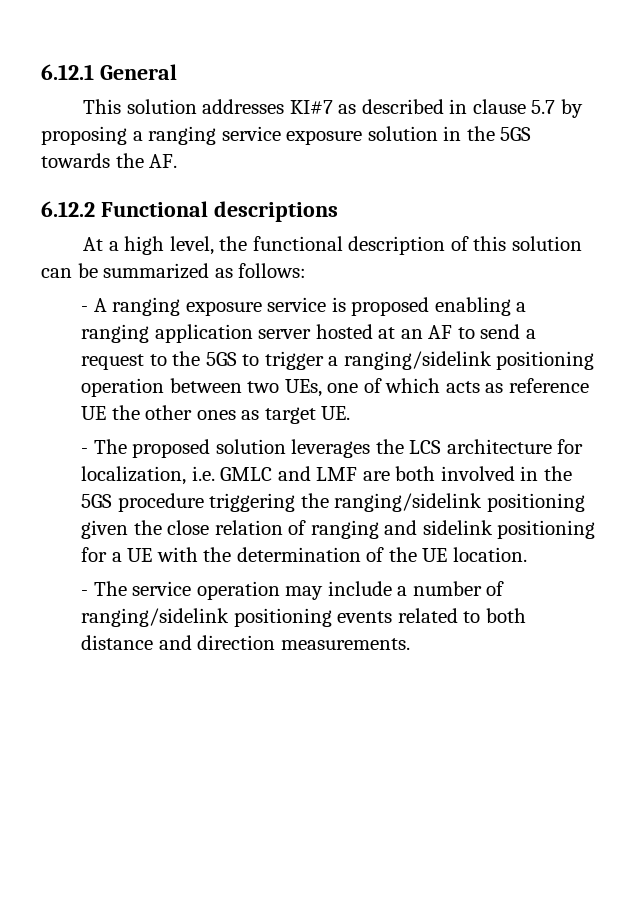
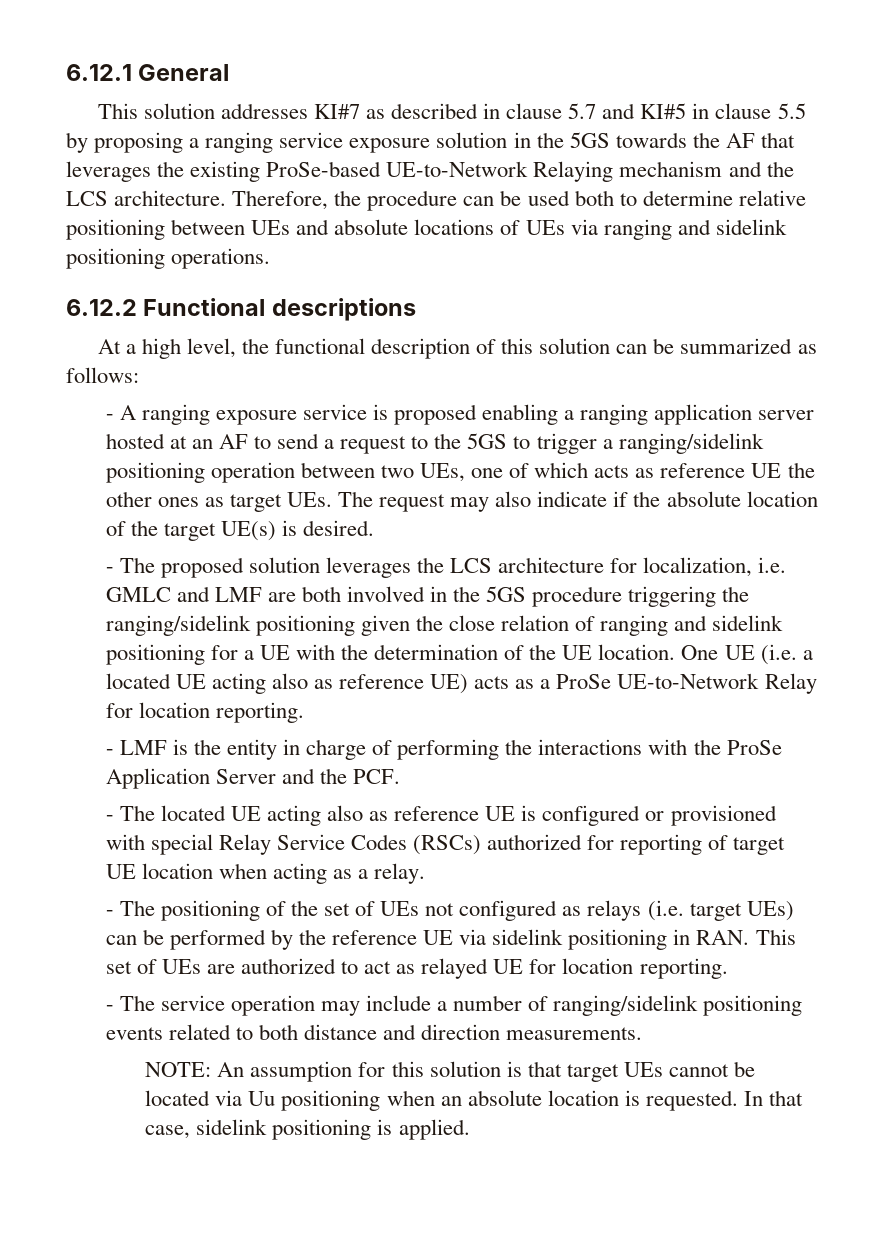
- This solution addresses KI#7 as described in clause 5.7 by proposing a ranging service exposure solution in the 5GS towards the AF.
+ This solution addresses KI#7 as described in clause 5.7 and KI#5 in clause 5.5 by proposing a ranging service exposure solution in the 5GS towards the AF that leverages the existing ProSe-based UE-to-Network Relaying mechanism and the LCS architecture. Therefore, the procedure can be used both to determine relative positioning between UEs and absolute locations of UEs via ranging and sidelink positioning operations.
- - A ranging exposure service is proposed enabling a ranging application server hosted at an AF to send a request to the 5GS to trigger a ranging/sidelink positioning operation between two UEs, one of which acts as reference UE the other ones as target UE.
+ - A ranging exposure service is proposed enabling a ranging application server hosted at an AF to send a request to the 5GS to trigger a ranging/sidelink positioning operation between two UEs, one of which acts as reference UE the other ones as target UEs. The request may also indicate if the absolute location of the target UE(s) is desired.
+ One UE (i.e. a located UE acting also as reference UE) acts as a ProSe UE-to-Network Relay for location reporting.
+ - LMF is the entity in charge of performing the interactions with the ProSe Application Server and the PCF.
+ - The located UE acting also as reference UE is configured or provisioned with special Relay Service Codes (RSCs) authorized for reporting of target UE location when acting as a relay.
+ - The positioning of the set of UEs not configured as relays (i.e. target UEs) can be performed by the reference UE via sidelink positioning in RAN. This set of UEs are authorized to act as relayed UE for location reporting.
+ NOTE: An assumption for this solution is that target UEs cannot be located via Uu positioning when an absolute location is requested. In that case, sidelink positioning is applied.

